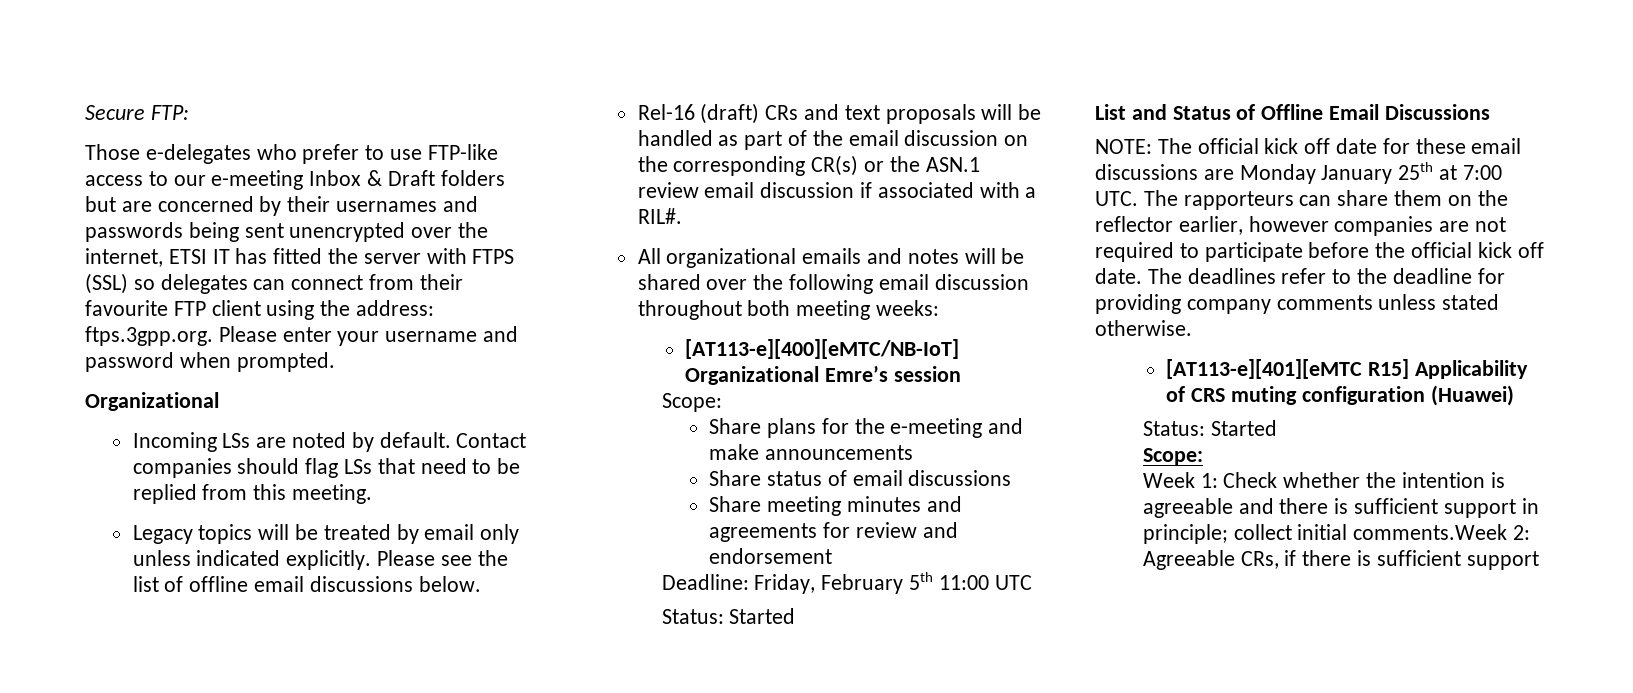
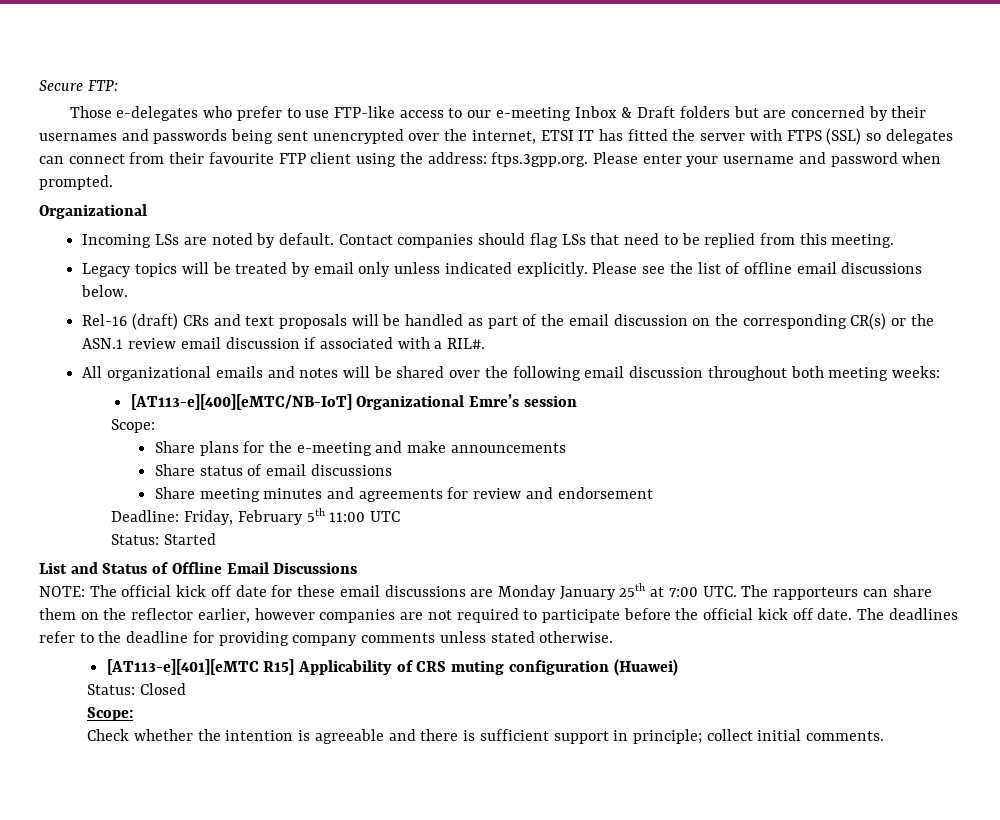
  [AT113-e][401][eMTC R15] Applicability of CRS muting configuration (Huawei)
- Status: Started
+ Status: Closed
  Scope:
- Week 1: Check whether the intention is agreeable and there is sufficient support in principle; collect initial comments.Week 2: Agreeable CRs, if there is sufficient support
+ Check whether the intention is agreeable and there is sufficient support in principle; collect initial comments.

